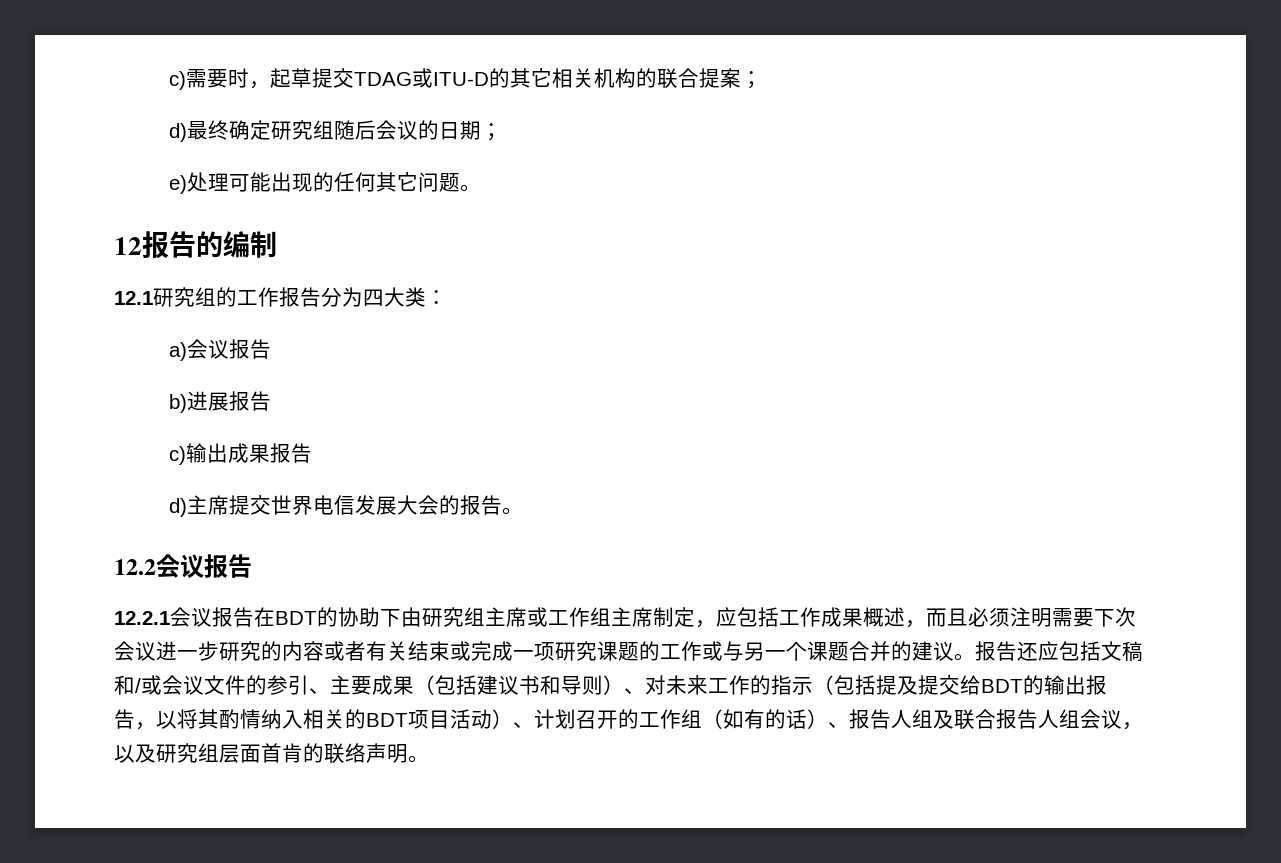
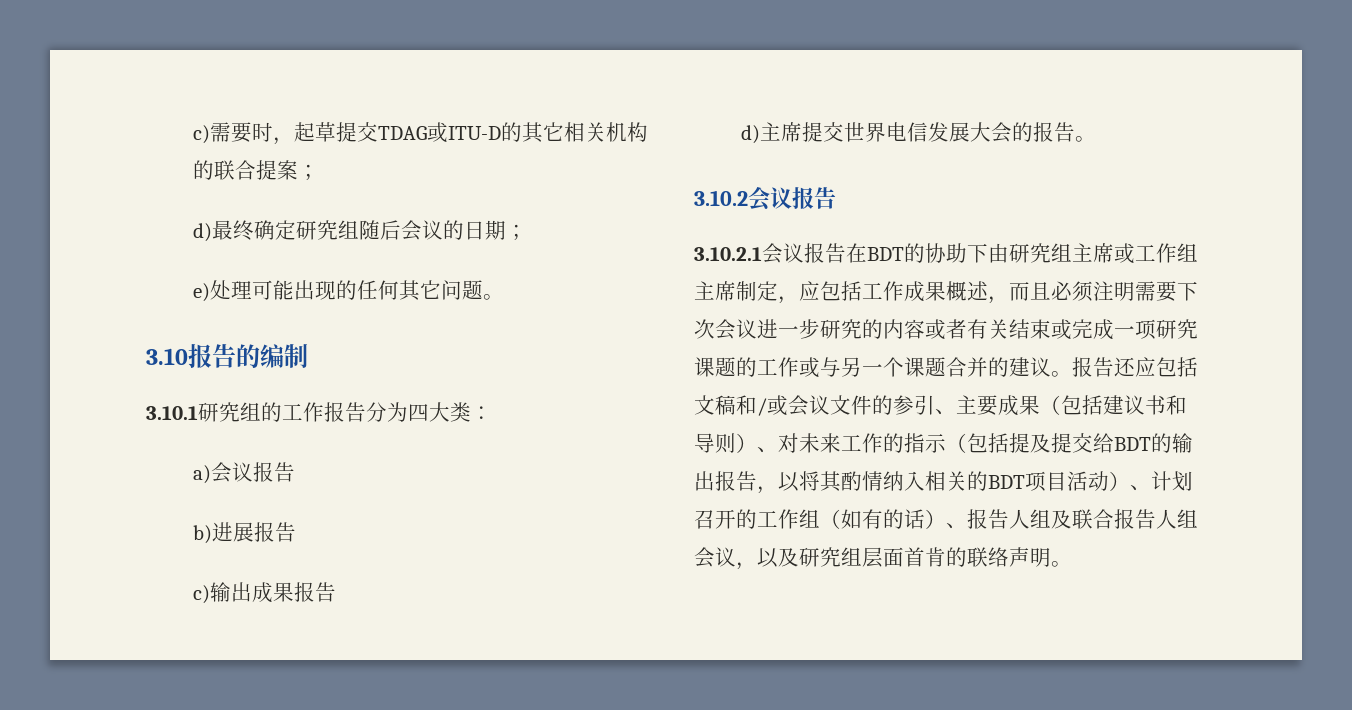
- 12报告的编制
+ 3.10报告的编制
- 12.1研究组的工作报告分为四大类：
+ 3.10.1研究组的工作报告分为四大类：
- 12.2会议报告
- 12.2.1会议报告在BDT的协助下由研究组主席或工作组主席制定，应包括工作成果概述，而且必须注明需要下次会议进一步研究的内容或者有关结束或完成一项研究课题的工作或与另一个课题合并的建议。
+ 3.10.2会议报告
+ 3.10.2.1会议报告在BDT的协助下由研究组主席或工作组主席制定，应包括工作成果概述，而且必须注明需要下次会议进一步研究的内容或者有关结束或完成一项研究课题的工作或与另一个课题合并的建议。

